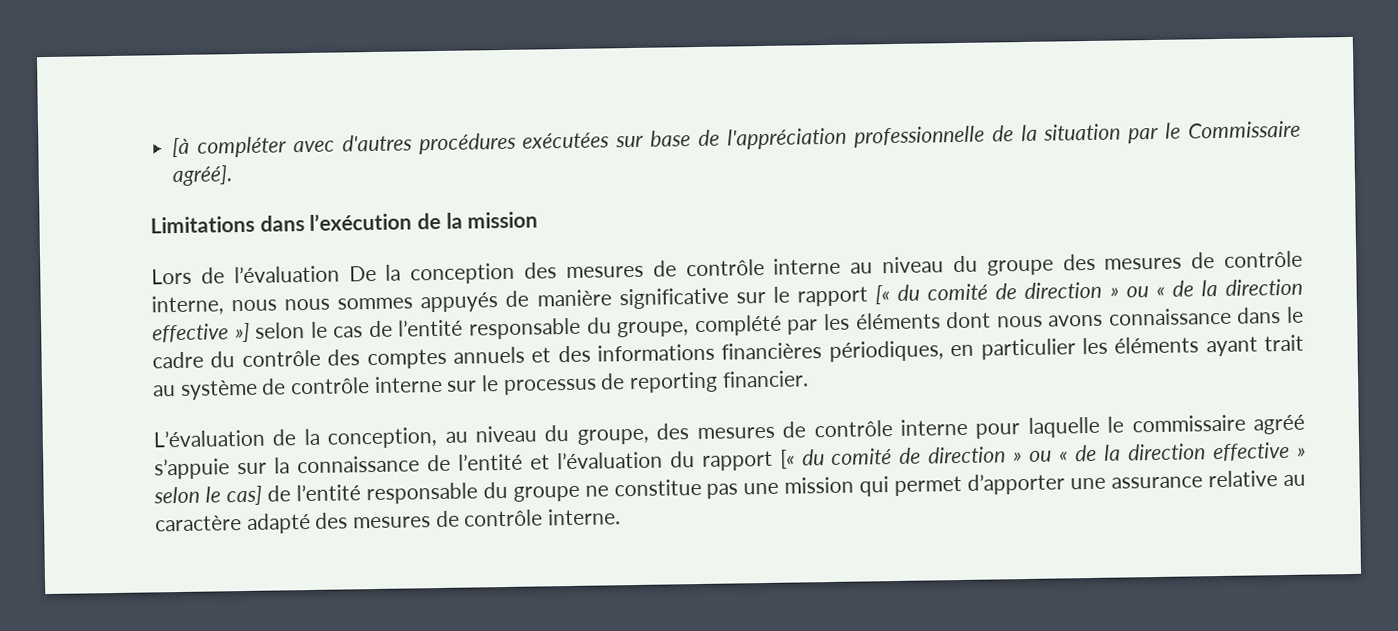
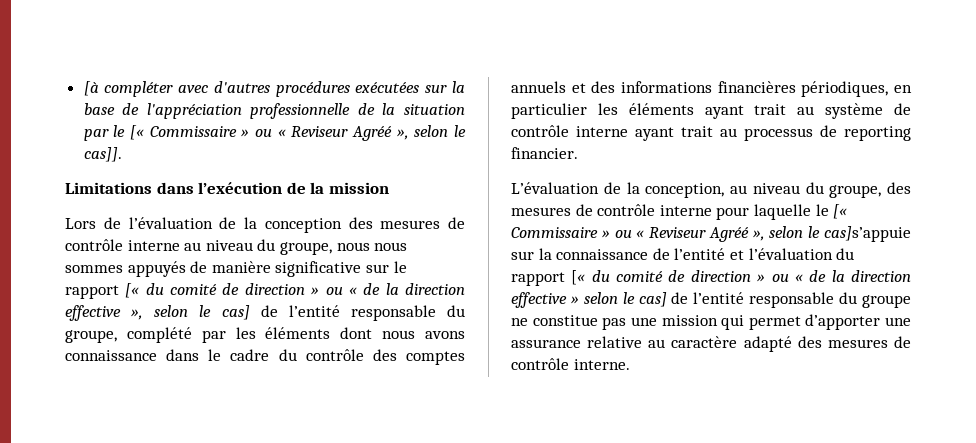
- [à compléter avec d'autres procédures exécutées sur base de l'appréciation professionnelle de la situation par le Commissaire agréé].
+ [à compléter avec d'autres procédures exécutées sur la base de l'appréciation professionnelle de la situation par le [« Commissaire » ou « Reviseur Agréé », selon le cas]].
- Lors de l’évaluation De la conception des mesures de contrôle interne au niveau du groupe des mesures de contrôle interne, nous nous sommes appuyés de manière significative sur le rapport [« du comité de direction » ou « de la direction effective »] selon le cas de l’entité responsable du groupe, complété par les éléments dont nous avons connaissance dans le cadre du contrôle des comptes annuels et des informations financières périodiques, en particulier les éléments ayant trait au système de contrôle interne sur le processus de reporting financier.
+ Lors de l’évaluation de la conception des mesures de contrôle interne au niveau du groupe, nous nous sommes appuyés de manière significative sur le rapport [« du comité de direction » ou « de la direction effective », selon le cas] de l’entité responsable du groupe, complété par les éléments dont nous avons connaissance dans le cadre du contrôle des comptes annuels et des informations financières périodiques, en particulier les éléments ayant trait au système de contrôle interne ayant trait au processus de reporting financier.
- L’évaluation de la conception, au niveau du groupe, des mesures de contrôle interne pour laquelle le commissaire agréé s’appuie sur la connaissance de l’entité et l’évaluation du rapport [« du comité de direction » ou « de la direction effective » selon le cas] de l’entité responsable du groupe ne constitue pas une mission qui permet d’apporter une assurance relative au caractère adapté des mesures de contrôle interne.
+ L’évaluation de la conception, au niveau du groupe, des mesures de contrôle interne pour laquelle le [« Commissaire » ou « Reviseur Agréé », selon le cas]s’appuie sur la connaissance de l’entité et l’évaluation du rapport [« du comité de direction » ou « de la direction effective » selon le cas] de l’entité responsable du groupe ne constitue pas une mission qui permet d’apporter une assurance relative au caractère adapté des mesures de contrôle interne.

